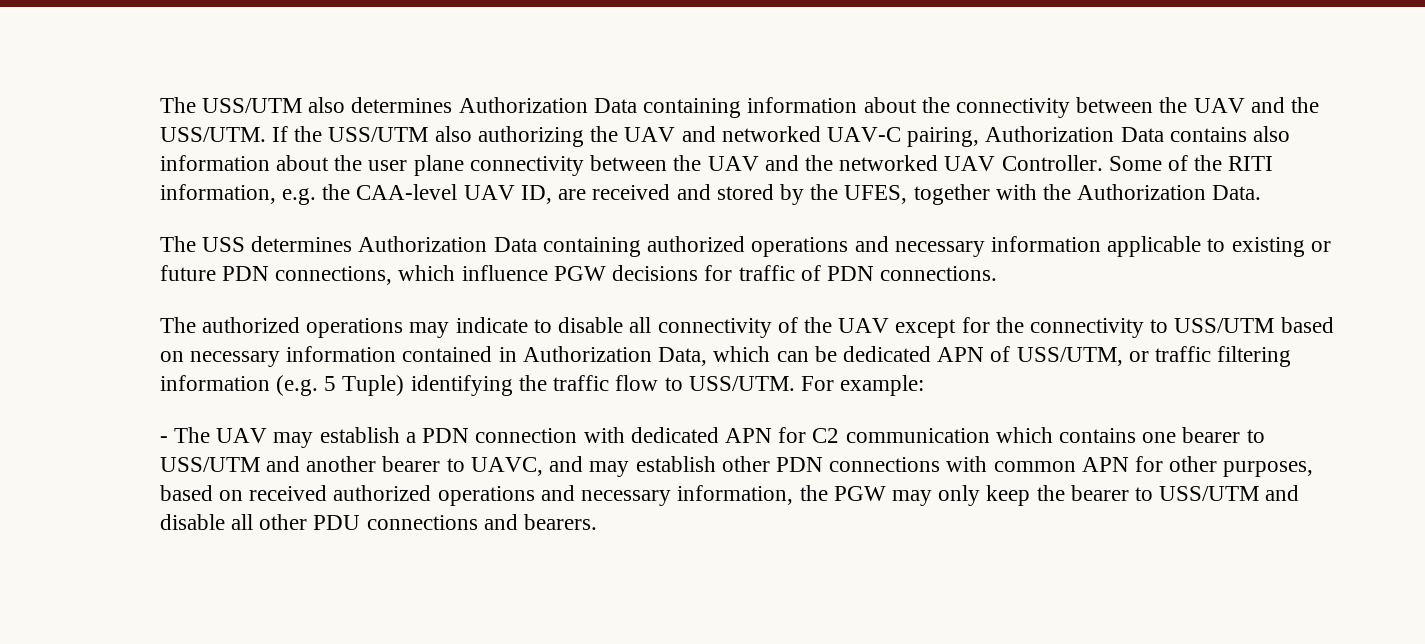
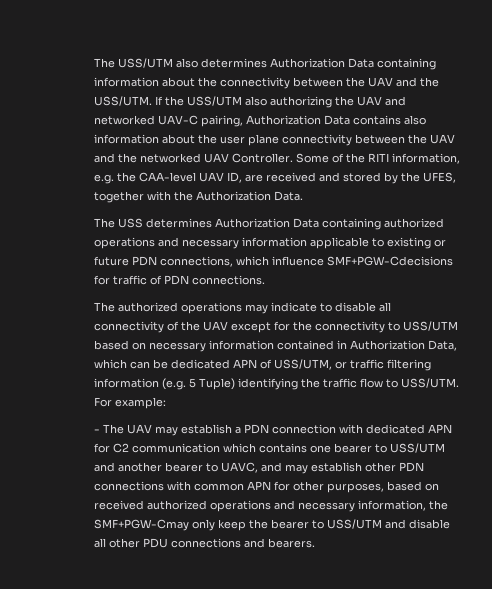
- The USS determines Authorization Data containing authorized operations and necessary information applicable to existing or future PDN connections, which influence PGW decisions for traffic of PDN connections.
+ The USS determines Authorization Data containing authorized operations and necessary information applicable to existing or future PDN connections, which influence SMF+PGW-Cdecisions for traffic of PDN connections.
- - The UAV may establish a PDN connection with dedicated APN for C2 communication which contains one bearer to USS/UTM and another bearer to UAVC, and may establish other PDN connections with common APN for other purposes, based on received authorized operations and necessary information, the PGW may only keep the bearer to USS/UTM and disable all other PDU connections and bearers.
+ - The UAV may establish a PDN connection with dedicated APN for C2 communication which contains one bearer to USS/UTM and another bearer to UAVC, and may establish other PDN connections with common APN for other purposes, based on received authorized operations and necessary information, the SMF+PGW-Cmay only keep the bearer to USS/UTM and disable all other PDU connections and bearers.

